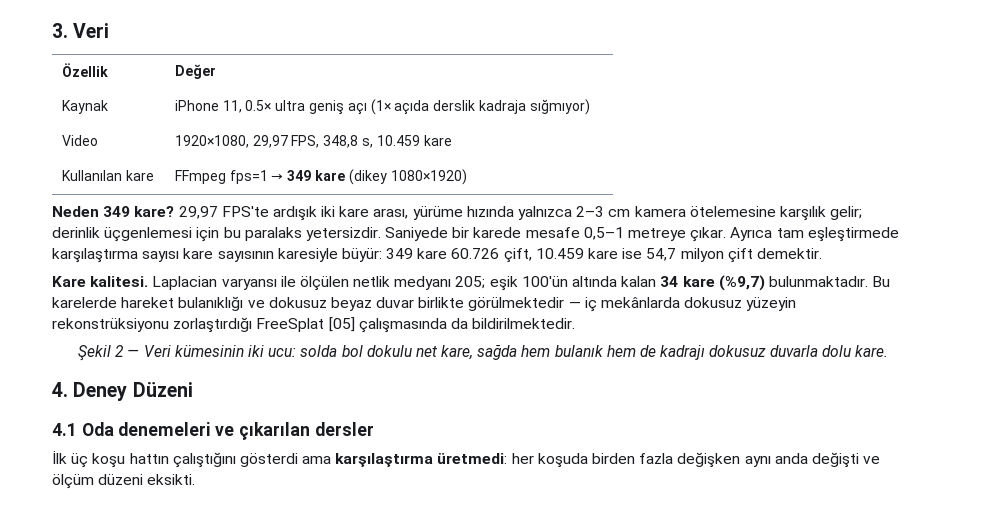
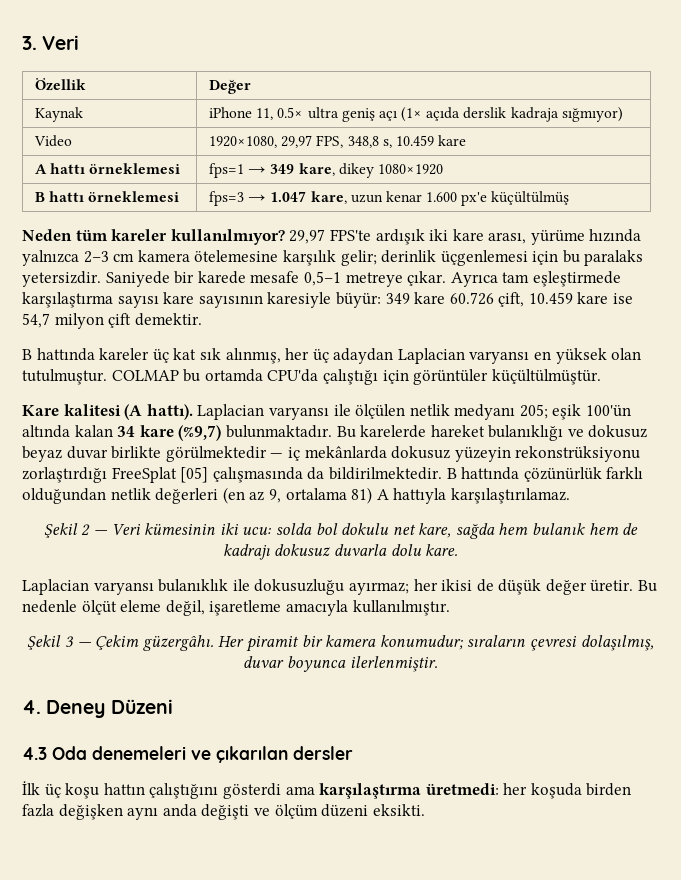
- Kullanılan kare | FFmpeg fps=1 → 349 kare (dikey 1080×1920)
- Neden 349 kare?
+ A hattı örneklemesi | fps=1 → 349 kare, dikey 1080×1920
+ B hattı örneklemesi | fps=3 → 1.047 kare, uzun kenar 1.600 px'e küçültülmüş
+ Neden tüm kareler kullanılmıyor?
- Kare kalitesi.
+ B hattında kareler üç kat sık alınmış, her üç adaydan Laplacian varyansı en yüksek olan tutulmuştur. COLMAP bu ortamda CPU'da çalıştığı için görüntüler küçültülmüştür.
+ Kare kalitesi (A hattı).
+ B hattında çözünürlük farklı olduğundan netlik değerleri (en az 9, ortalama 81) A hattıyla karşılaştırılamaz.
+ Laplacian varyansı bulanıklık ile dokusuzluğu ayırmaz; her ikisi de düşük değer üretir. Bu nedenle ölçüt eleme değil, işaretleme amacıyla kullanılmıştır.
+ Şekil 3 — Çekim güzergâhı. Her piramit bir kamera konumudur; sıraların çevresi dolaşılmış, duvar boyunca ilerlenmiştir.
- 4.1 Oda denemeleri ve çıkarılan dersler
+ 4.3 Oda denemeleri ve çıkarılan dersler

